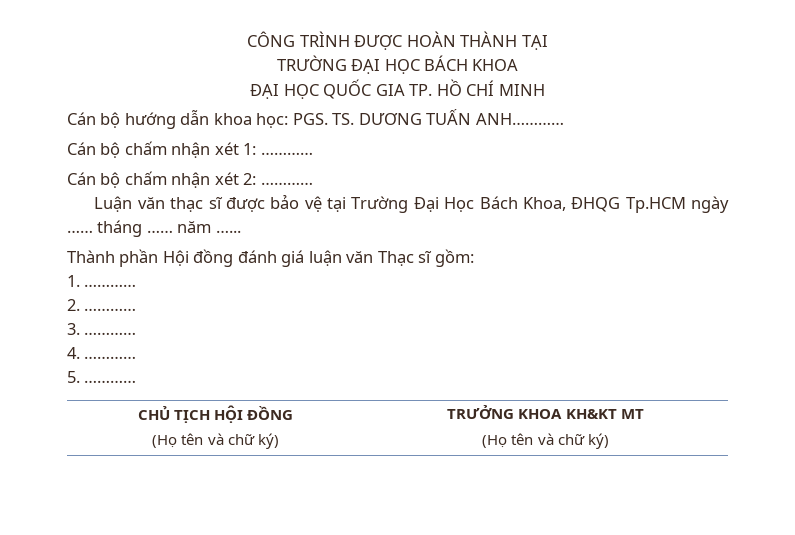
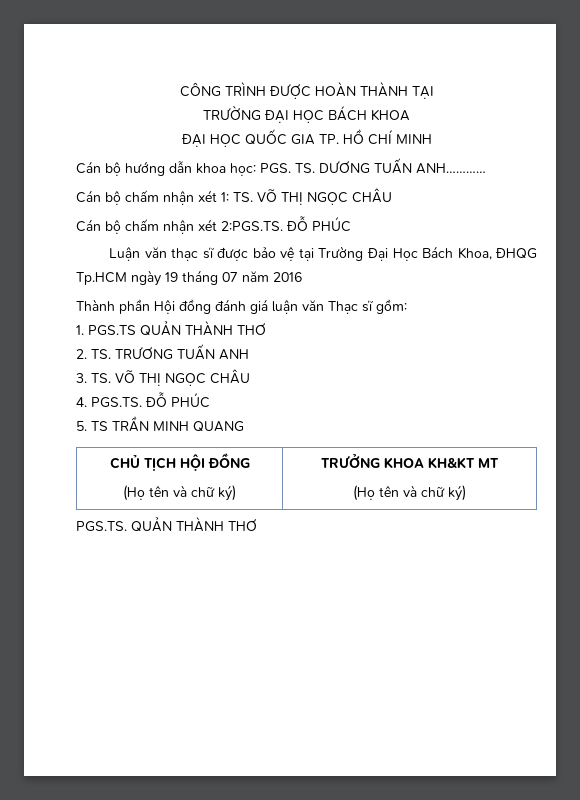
- Cán bộ chấm nhận xét 1: …………
- Cán bộ chấm nhận xét 2: …………
+ Cán bộ chấm nhận xét 1: TS. VÕ THỊ NGỌC CHÂU
+ Cán bộ chấm nhận xét 2:PGS.TS. ĐỖ PHÚC
- Luận văn thạc sĩ được bảo vệ tại Trường Đại Học Bách Khoa, ĐHQG Tp.HCM ngày …… tháng …… năm …...
+ Luận văn thạc sĩ được bảo vệ tại Trường Đại Học Bách Khoa, ĐHQG Tp.HCM ngày 19 tháng 07 năm 2016
- 1. …………
- 2. …………
- 3. …………
- 4. …………
- 5. …………
+ 1. PGS.TS QUẢN THÀNH THƠ
+ 2. TS. TRƯƠNG TUẤN ANH
+ 3. TS. VÕ THỊ NGỌC CHÂU
+ 4. PGS.TS. ĐỖ PHÚC
+ 5. TS TRẦN MINH QUANG
+ PGS.TS. QUẢN THÀNH THƠ

